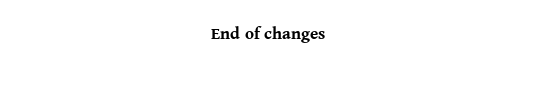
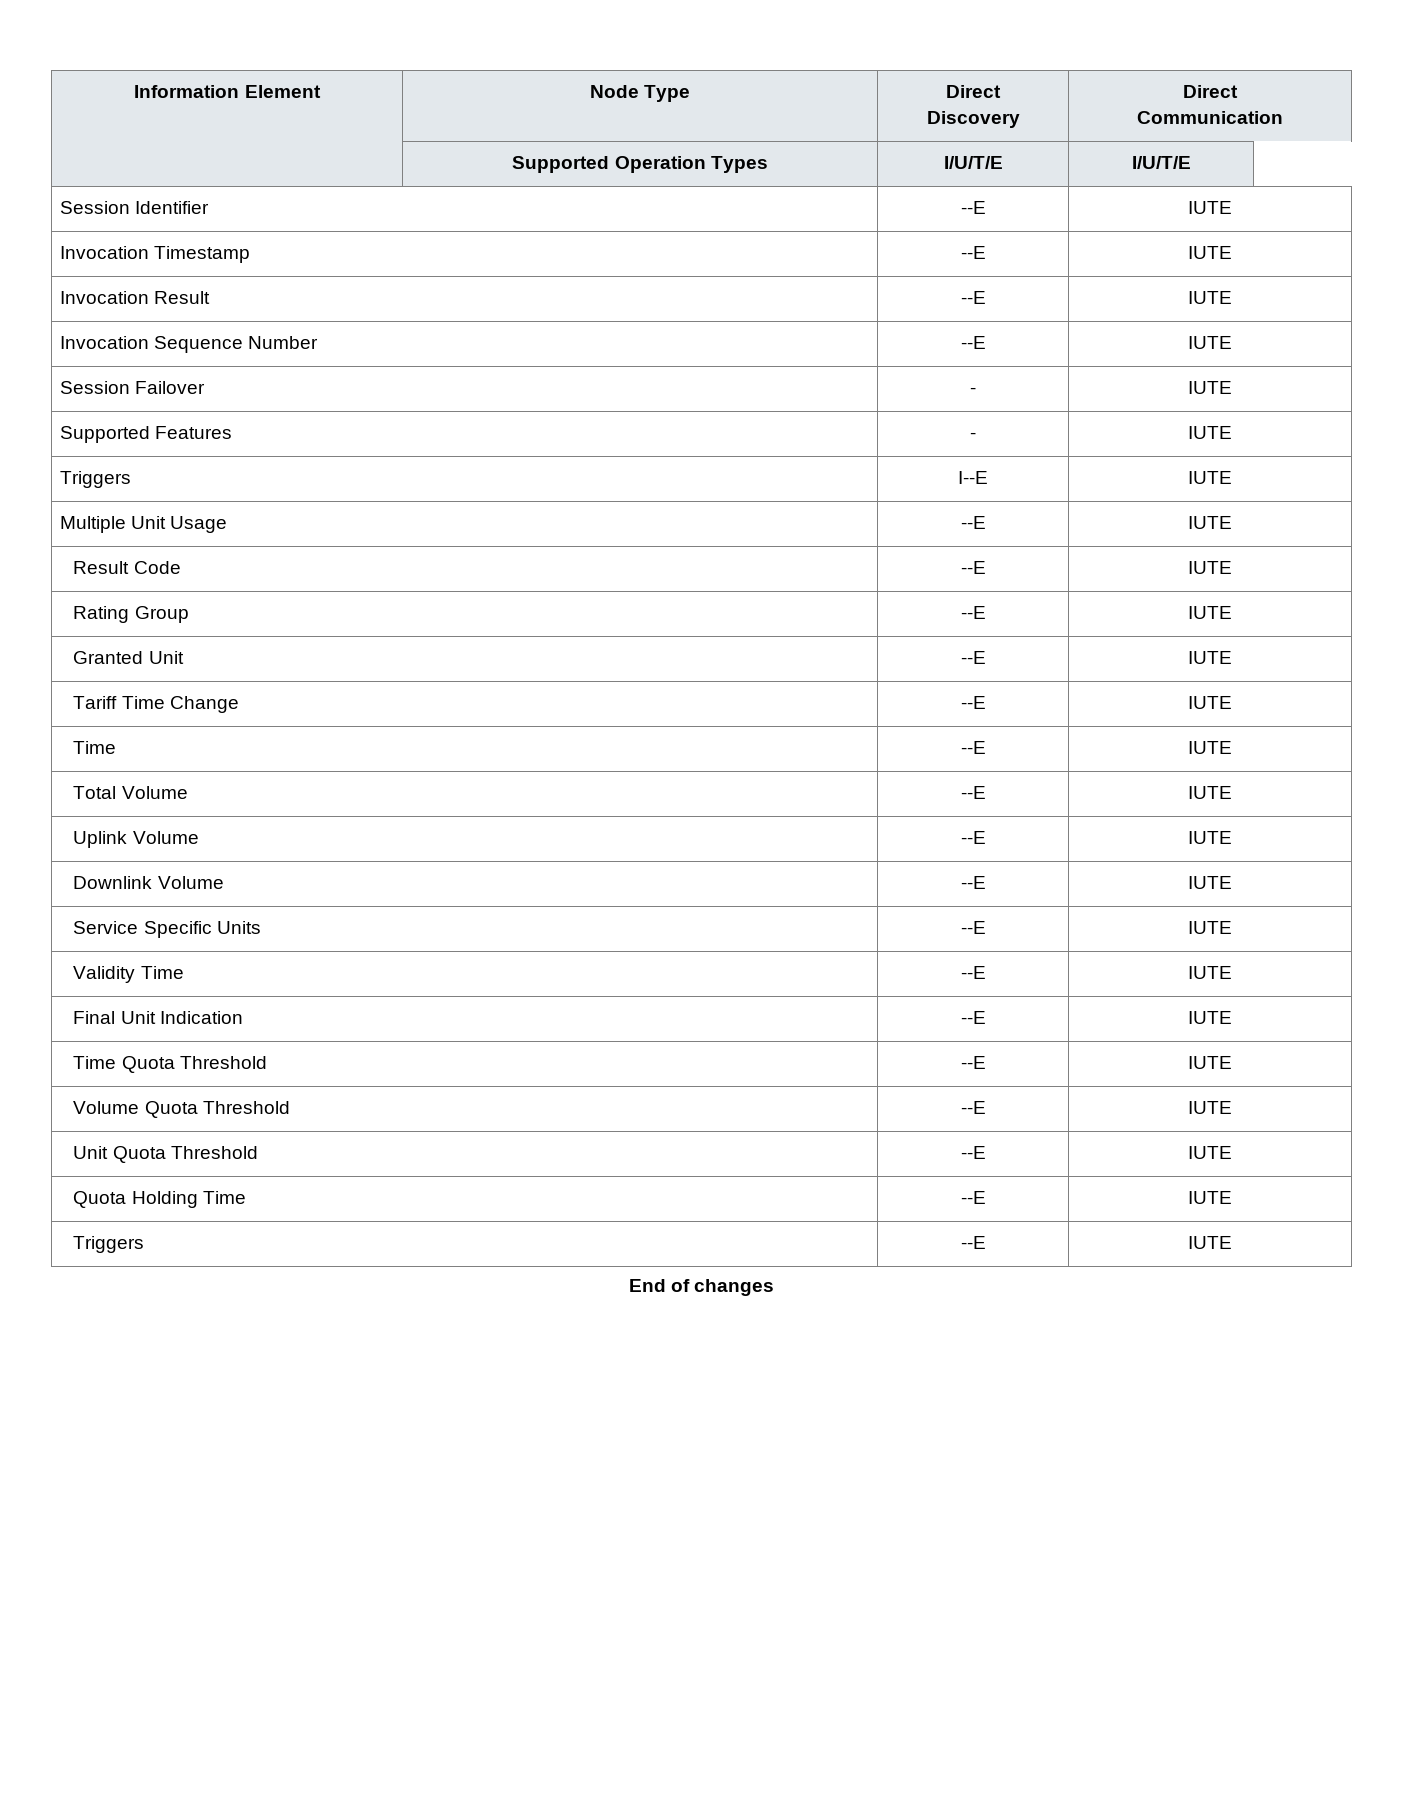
+ Information Element | Node Type | Direct
+ Discovery | Direct
+ Communication
+ | Supported Operation Types | I/U/T/E | I/U/T/E
+ Session Identifier | --E | IUTE
+ Invocation Timestamp | --E | IUTE
+ Invocation Result | --E | IUTE
+ Invocation Sequence Number | --E | IUTE
+ Session Failover | - | IUTE
+ Supported Features | - | IUTE
+ Triggers | I--E | IUTE
+ Multiple Unit Usage | --E | IUTE
+ Result Code | --E | IUTE
+ Rating Group | --E | IUTE
+ Granted Unit | --E | IUTE
+ Tariff Time Change | --E | IUTE
+ Time | --E | IUTE
+ Total Volume | --E | IUTE
+ Uplink Volume | --E | IUTE
+ Downlink Volume | --E | IUTE
+ Service Specific Units | --E | IUTE
+ Validity Time | --E | IUTE
+ Final Unit Indication | --E | IUTE
+ Time Quota Threshold | --E | IUTE
+ Volume Quota Threshold | --E | IUTE
+ Unit Quota Threshold | --E | IUTE
+ Quota Holding Time | --E | IUTE
+ Triggers | --E | IUTE

